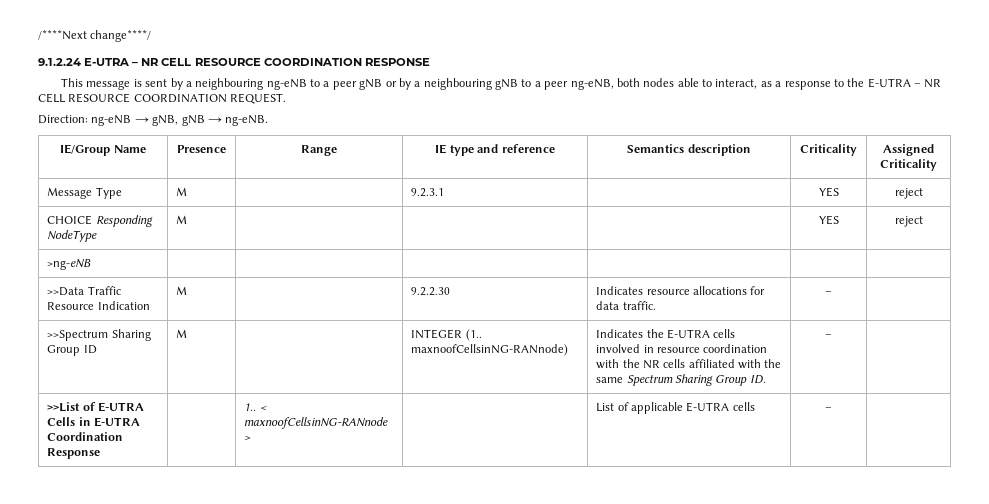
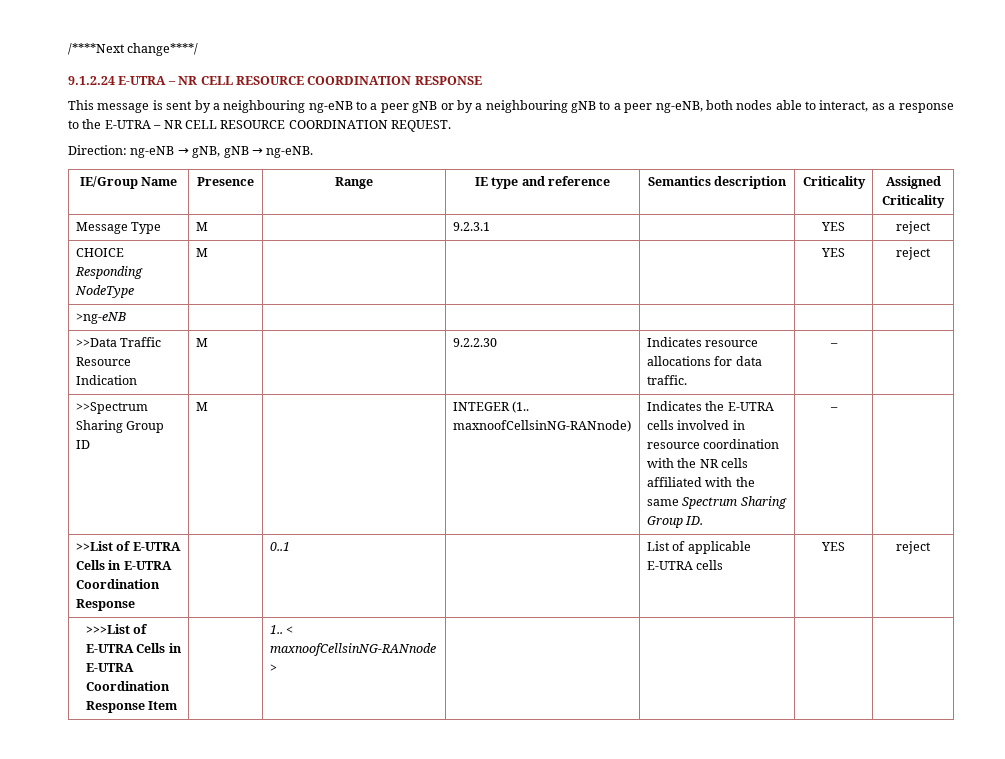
- >>List of E-UTRA Cells in E-UTRA Coordination Response | | 1.. < maxnoofCellsinNG-RANnode > | | List of applicable E-UTRA cells | – |
+ >>List of E-UTRA Cells in E-UTRA Coordination Response | | 0..1 | | List of applicable E-UTRA cells | YES | reject
+ >>>List of E-UTRA Cells in E-UTRA Coordination Response Item | | 1.. < maxnoofCellsinNG-RANnode > | | | |

